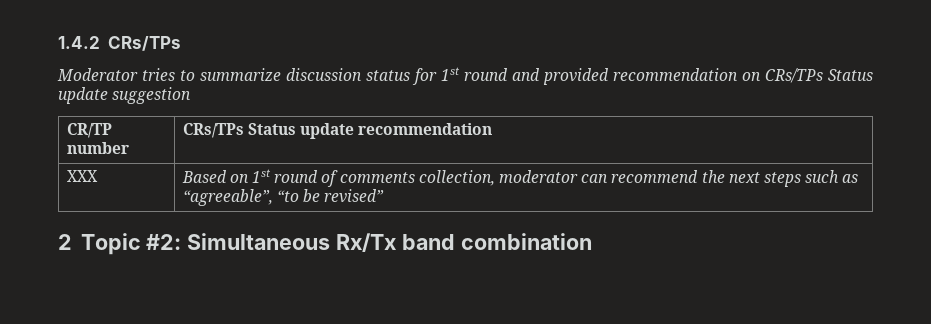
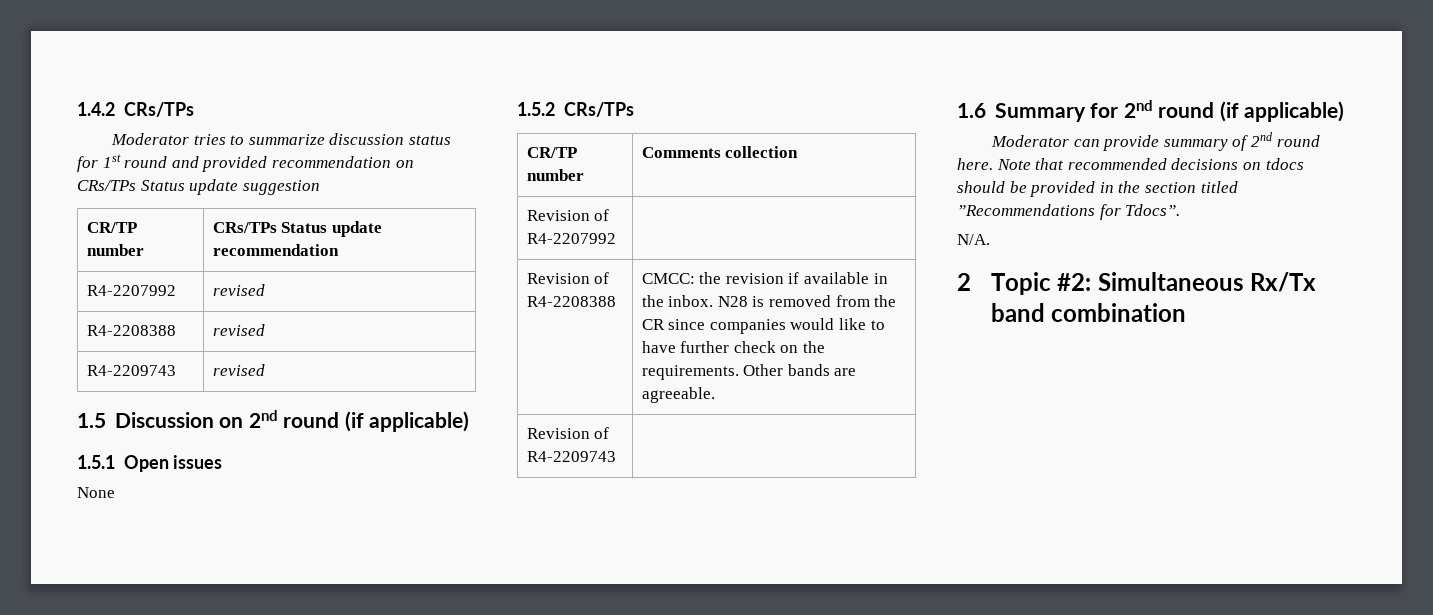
- XXX | Based on 1st round of comments collection, moderator can recommend the next steps such as “agreeable”, “to be revised”
+ R4-2207992 | revised
+ R4-2208388 | revised
+ R4-2209743 | revised
+ 1.5 Discussion on 2nd round (if applicable)
+ 1.5.1 Open issues
+ None
+ 1.5.2 CRs/TPs
+ CR/TP number | Comments collection
+ Revision of R4-2207992 |
+ Revision of R4-2208388 | CMCC: the revision if available in the inbox. N28 is removed from the CR since companies would like to have further check on the requirements. Other bands are agreeable.
+ Revision of R4-2209743 |
+ 1.6 Summary for 2nd round (if applicable)
+ Moderator can provide summary of 2nd round here. Note that recommended decisions on tdocs should be provided in the section titled ”Recommendations for Tdocs”.
+ N/A.

